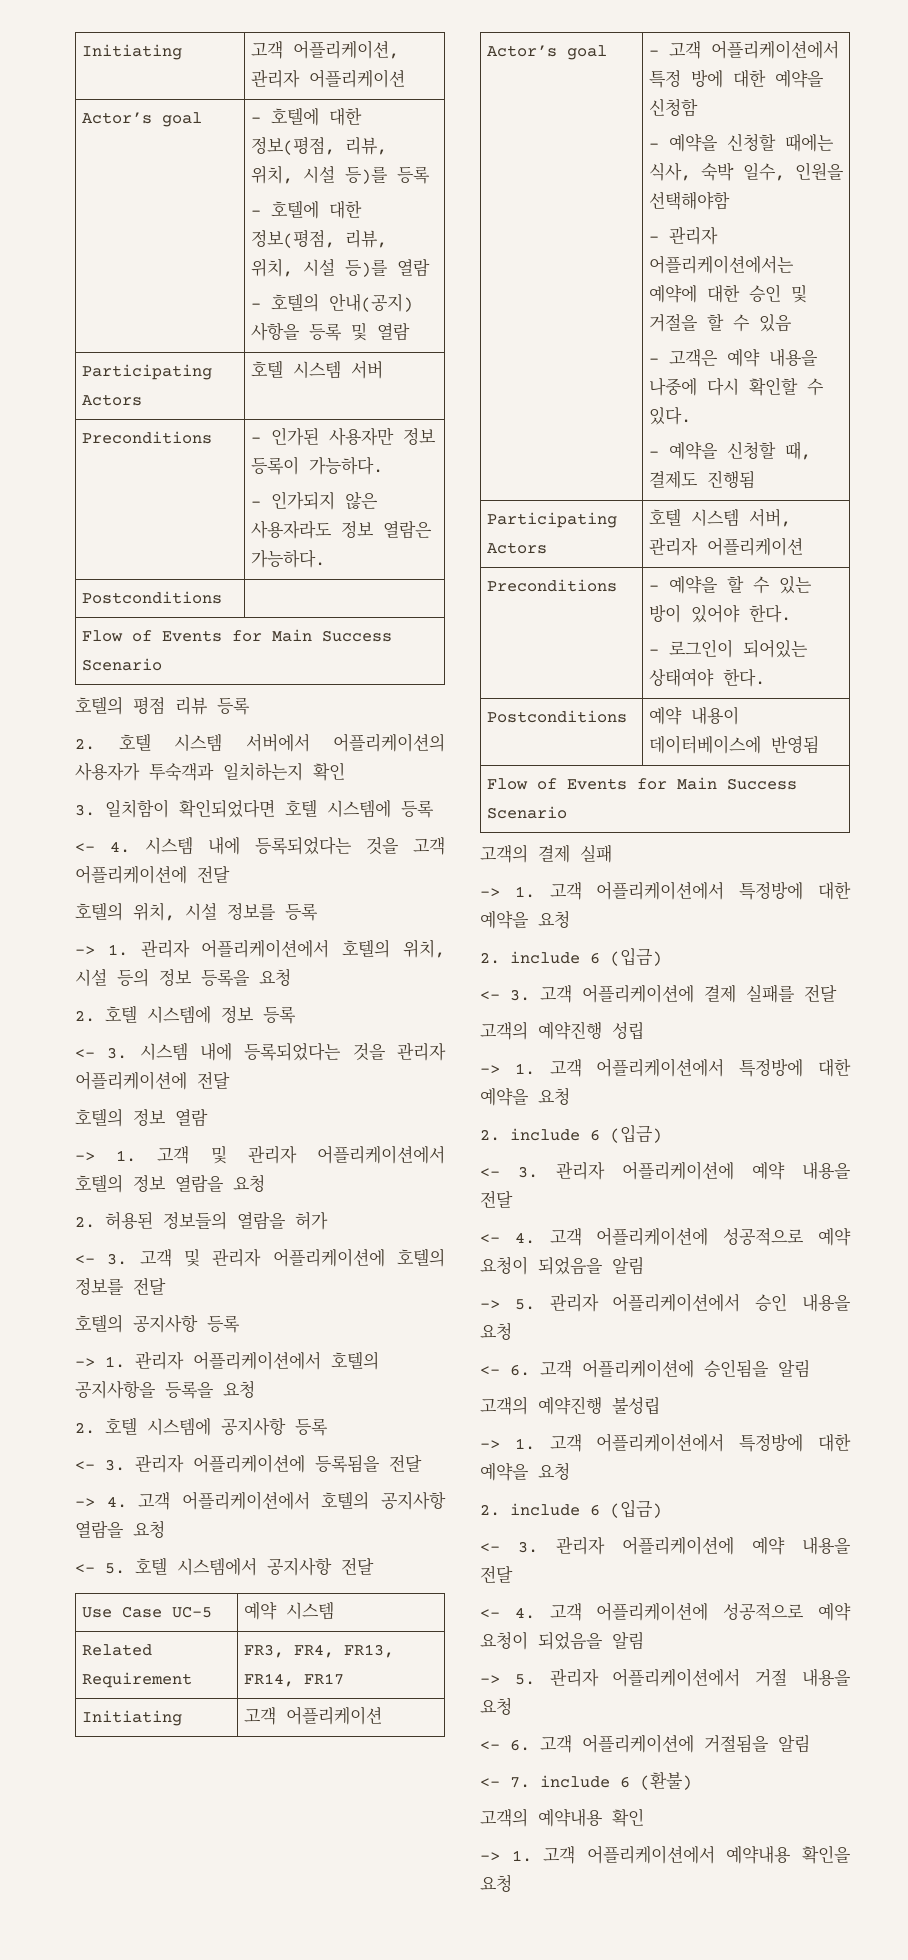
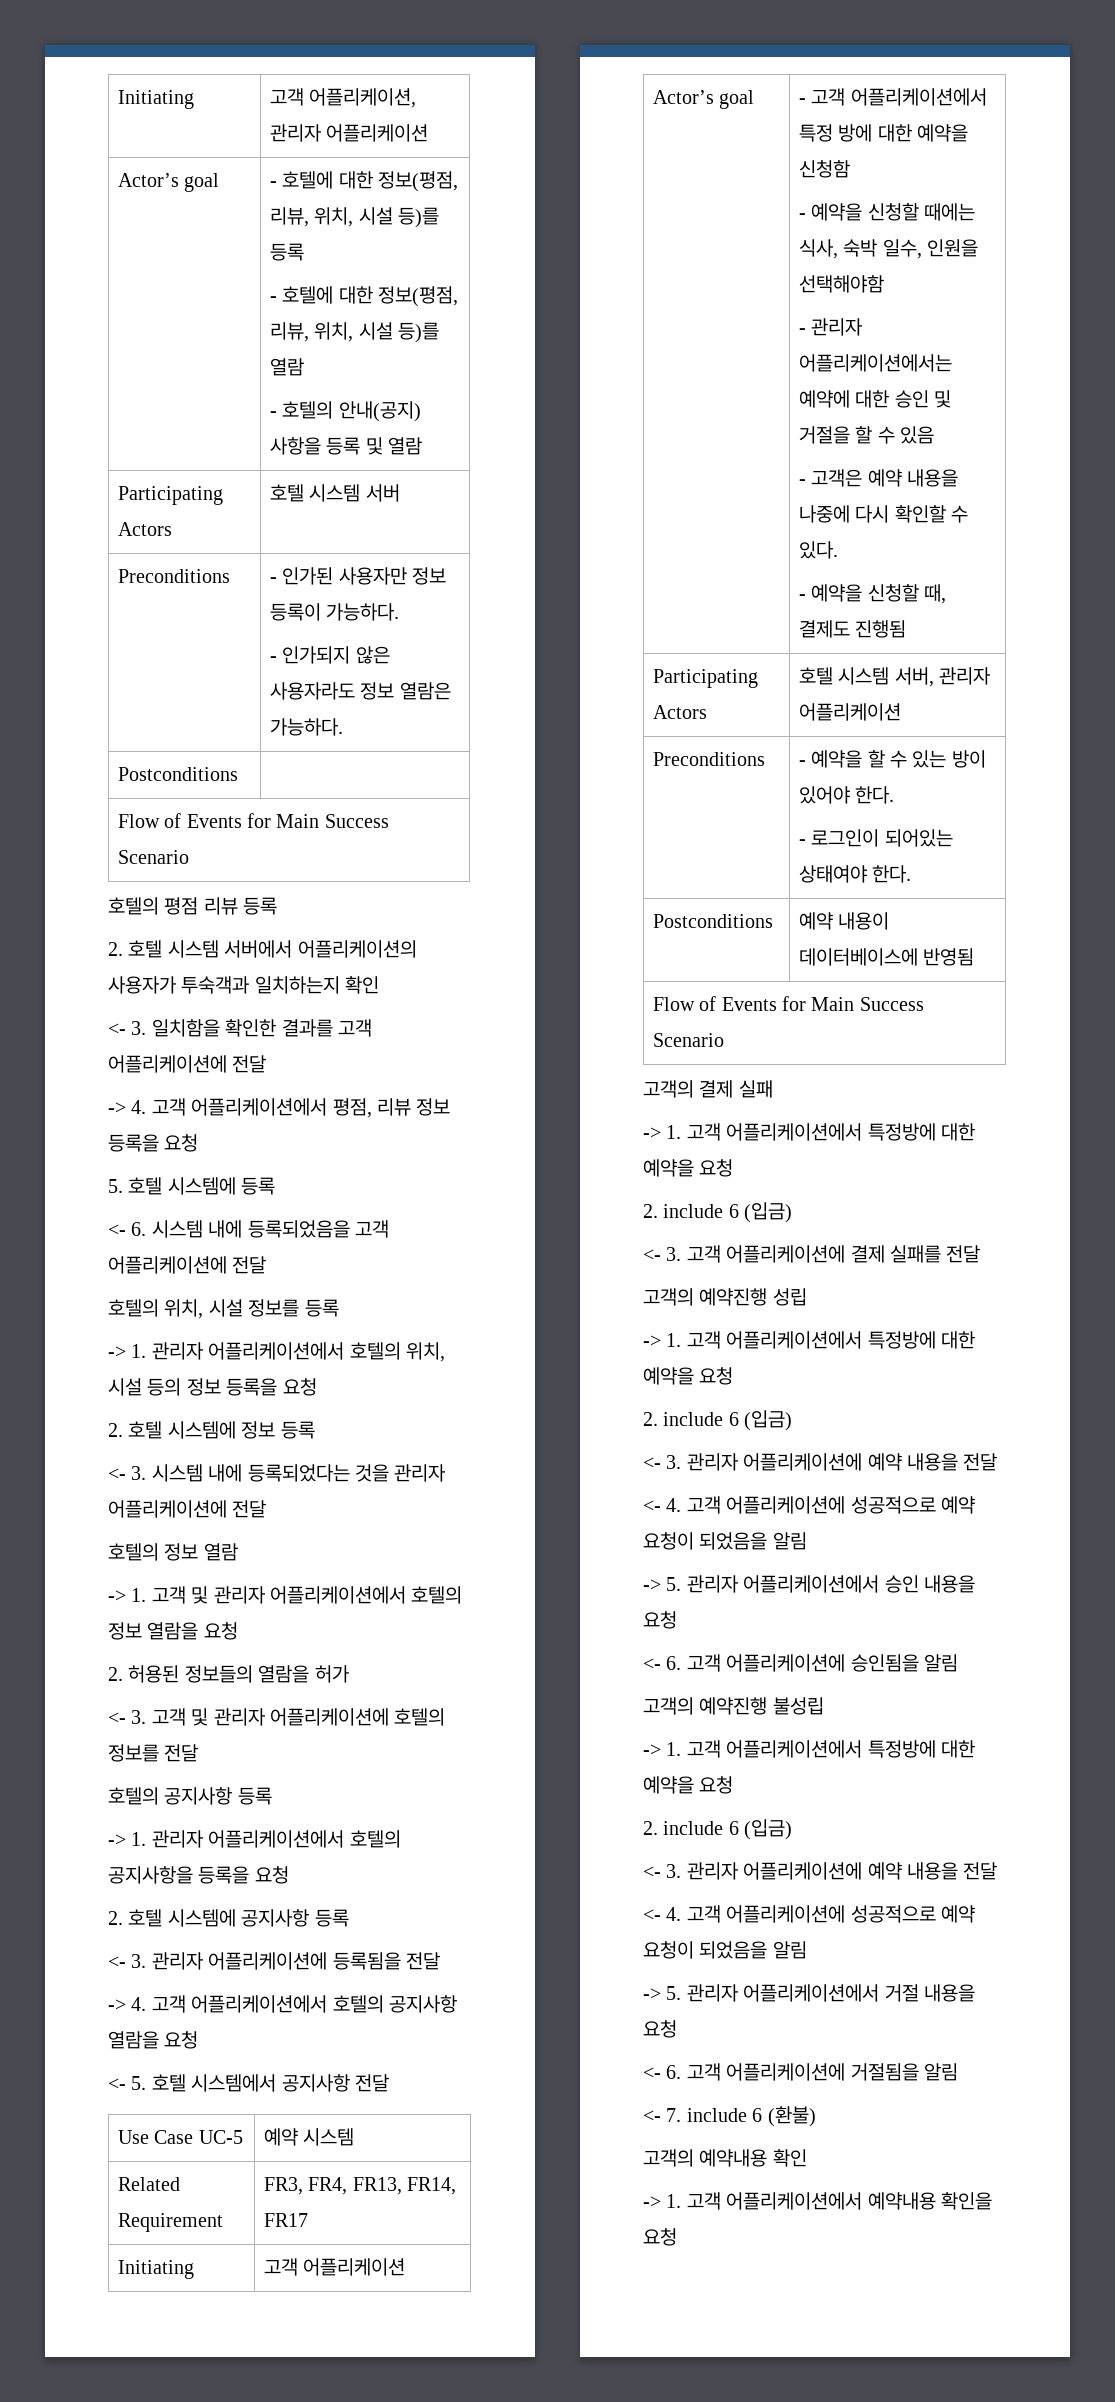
- 3. 일치함이 확인되었다면 호텔 시스템에 등록
+ <- 3. 일치함을 확인한 결과를 고객 어플리케이션에 전달
+ -> 4. 고객 어플리케이션에서 평점, 리뷰 정보 등록을 요청
+ 5. 호텔 시스템에 등록
- <- 4. 시스템 내에 등록되었다는 것을 고객 어플리케이션에 전달
+ <- 6. 시스템 내에 등록되었음을 고객 어플리케이션에 전달

